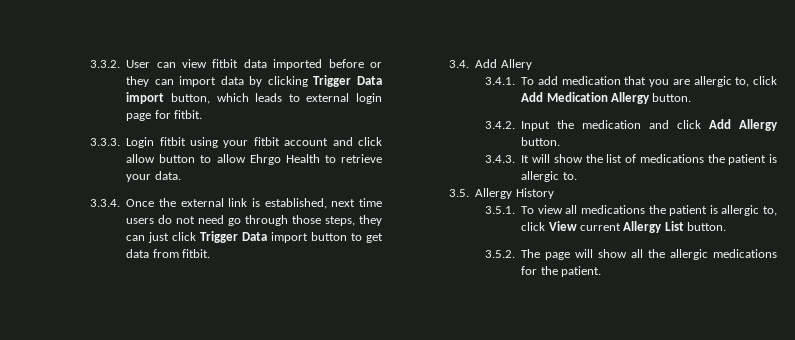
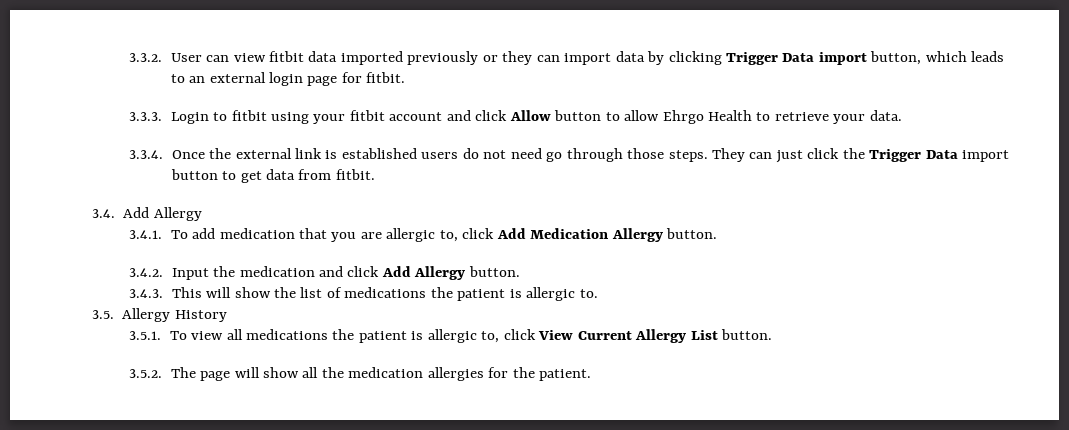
- 3.3.2. User can view fitbit data imported before or they can import data by clicking Trigger Data import button, which leads to external login page for fitbit.
+ 3.3.2. User can view fitbit data imported previously or they can import data by clicking Trigger Data import button, which leads to an external login page for fitbit.
- 3.3.3. Login fitbit using your fitbit account and click allow button to allow Ehrgo Health to retrieve your data.
+ 3.3.3. Login to fitbit using your fitbit account and click Allow button to allow Ehrgo Health to retrieve your data.
- 3.3.4. Once the external link is established, next time users do not need go through those steps, they can just click Trigger Data import button to get data from fitbit.
+ 3.3.4. Once the external link is established users do not need go through those steps. They can just click the Trigger Data import button to get data from fitbit.
- 3.4. Add Allery
+ 3.4. Add Allergy
- 3.4.3. It will show the list of medications the patient is allergic to.
+ 3.4.3. This will show the list of medications the patient is allergic to.
- 3.5.1. To view all medications the patient is allergic to, click View current Allergy List button.
+ 3.5.1. To view all medications the patient is allergic to, click View Current Allergy List button.
- 3.5.2. The page will show all the allergic medications for the patient.
+ 3.5.2. The page will show all the medication allergies for the patient.

